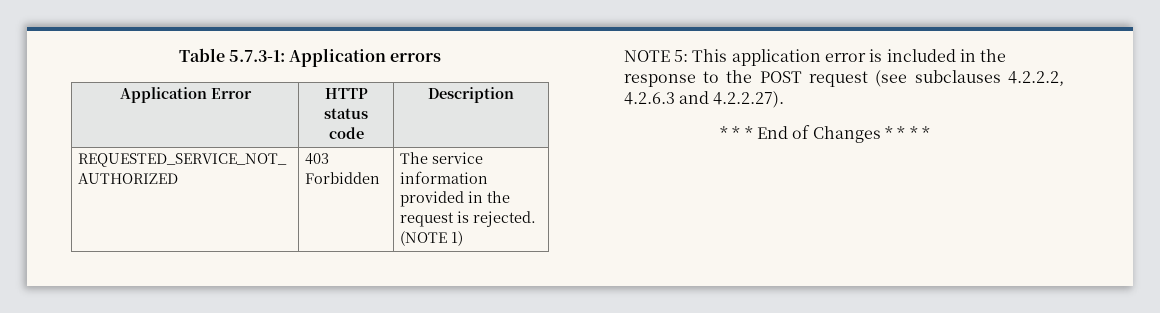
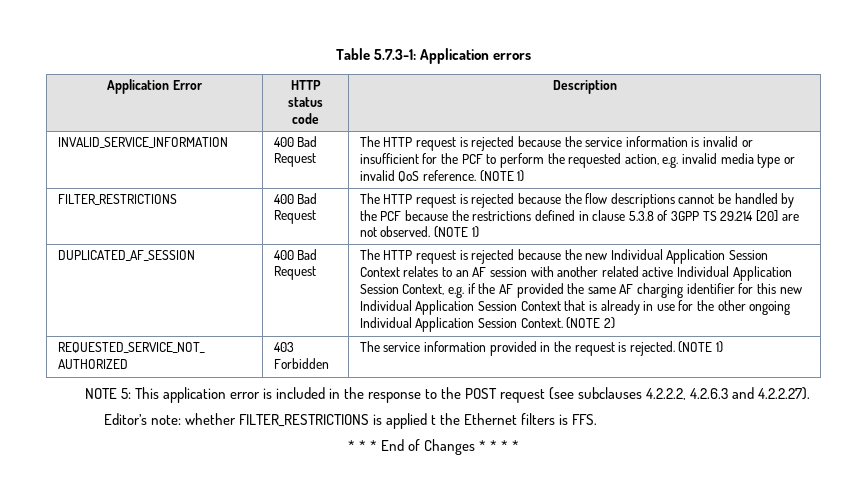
+ INVALID_SERVICE_INFORMATION | 400 Bad Request | The HTTP request is rejected because the service information is invalid or insufficient for the PCF to perform the requested action, e.g. invalid media type or invalid QoS reference. (NOTE 1)
+ FILTER_RESTRICTIONS | 400 Bad Request | The HTTP request is rejected because the flow descriptions cannot be handled by the PCF because the restrictions defined in clause 5.3.8 of 3GPP TS 29.214 [20] are not observed. (NOTE 1)
+ DUPLICATED_AF_SESSION | 400 Bad Request | The HTTP request is rejected because the new Individual Application Session Context relates to an AF session with another related active Individual Application Session Context, e.g. if the AF provided the same AF charging identifier for this new Individual Application Session Context that is already in use for the other ongoing Individual Application Session Context. (NOTE 2)
+ Editor’s note: whether FILTER_RESTRICTIONS is applied t the Ethernet filters is FFS.

